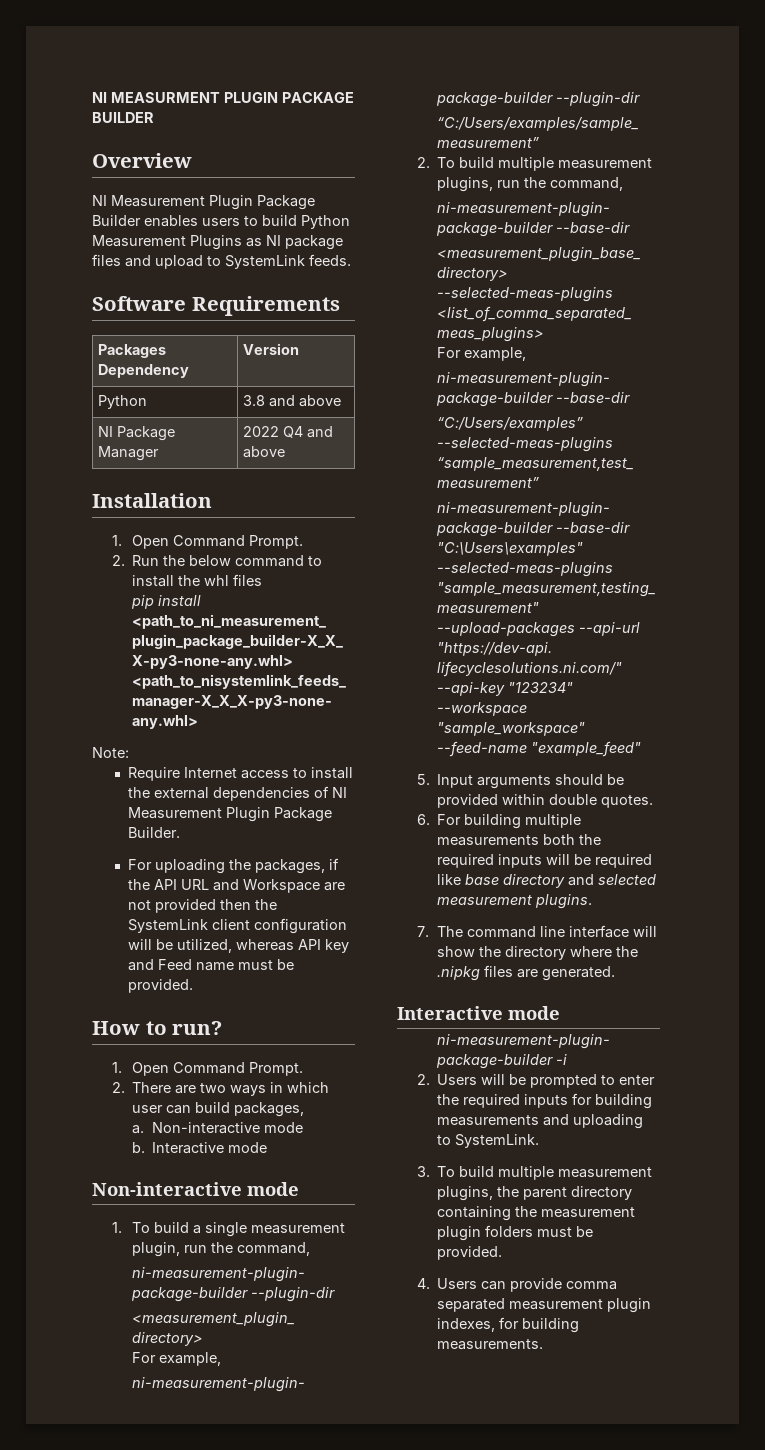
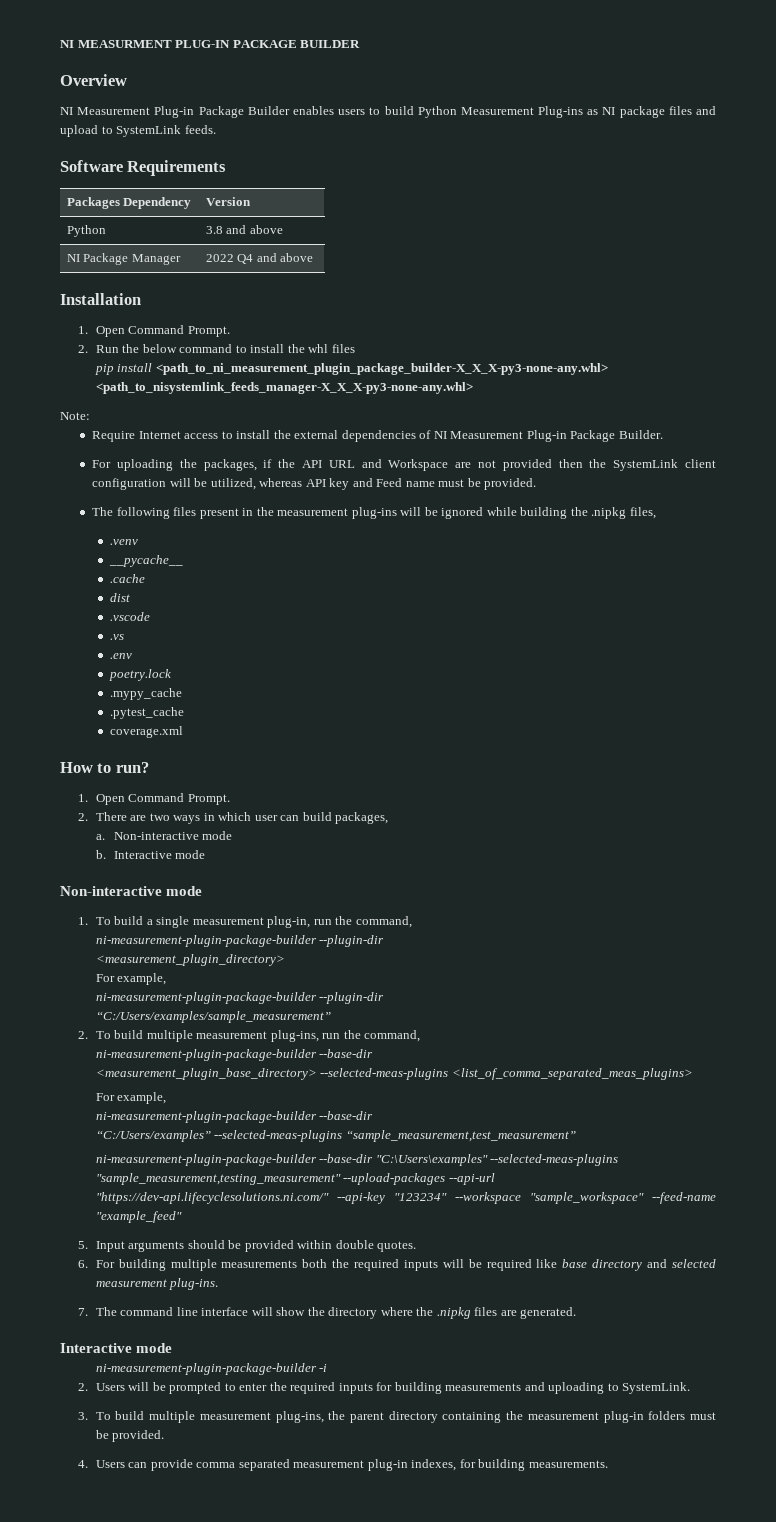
- NI MEASURMENT PLUGIN PACKAGE BUILDER
+ NI MEASURMENT PLUG-IN PACKAGE BUILDER
- NI Measurement Plugin Package Builder enables users to build Python Measurement Plugins as NI package files and upload to SystemLink feeds.
+ NI Measurement Plug-in Package Builder enables users to build Python Measurement Plug-ins as NI package files and upload to SystemLink feeds.
- Require Internet access to install the external dependencies of NI Measurement Plugin Package Builder.
+ Require Internet access to install the external dependencies of NI Measurement Plug-in Package Builder.
+ The following files present in the measurement plug-ins will be ignored while building the .nipkg files,
+ .venv
+ __pycache__
+ .cache
+ dist
+ .vscode
+ .vs
+ .env
+ poetry.lock
+ .mypy_cache
+ .pytest_cache
+ coverage.xml
- 1. To build a single measurement plugin, run the command,
+ 1. To build a single measurement plug-in, run the command,
- 2. To build multiple measurement plugins, run the command,
+ 2. To build multiple measurement plug-ins, run the command,
- 6. For building multiple measurements both the required inputs will be required like base directory and selected measurement plugins.
+ 6. For building multiple measurements both the required inputs will be required like base directory and selected measurement plug-ins.
- 3. To build multiple measurement plugins, the parent directory containing the measurement plugin folders must be provided.
+ 3. To build multiple measurement plug-ins, the parent directory containing the measurement plug-in folders must be provided.
- 4. Users can provide comma separated measurement plugin indexes, for building measurements.
+ 4. Users can provide comma separated measurement plug-in indexes, for building measurements.

